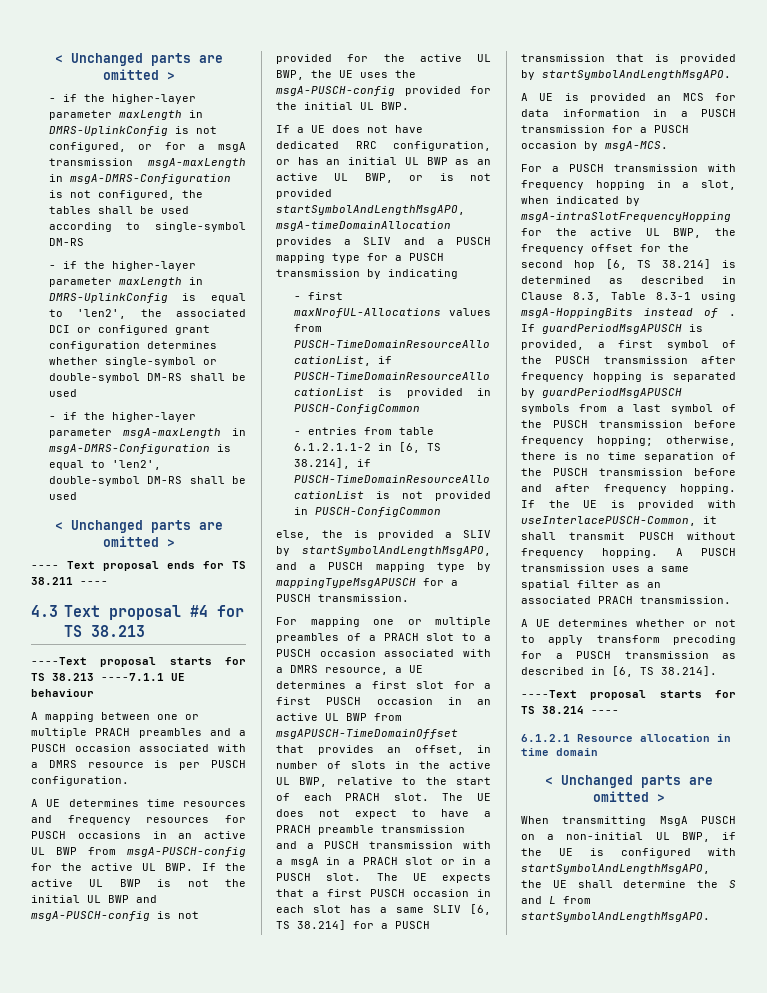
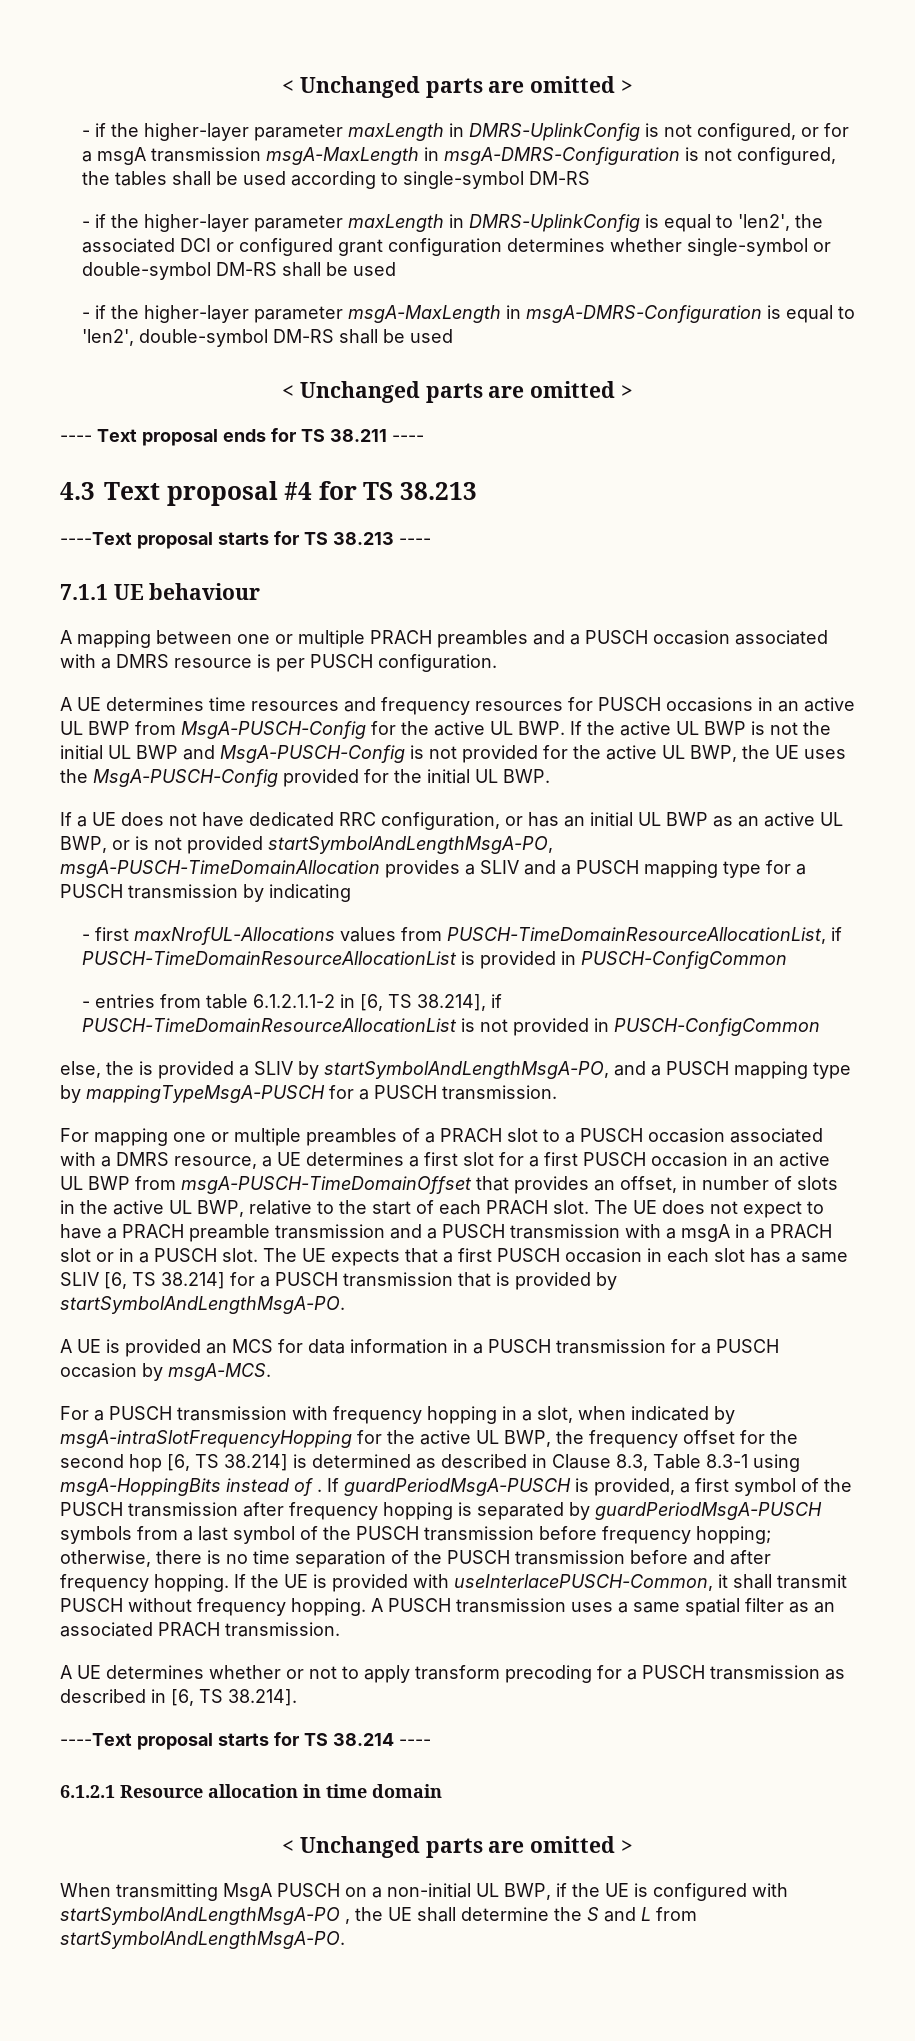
- - if the higher-layer parameter maxLength in DMRS-UplinkConfig is not configured, or for a msgA transmission msgA-maxLength in msgA-DMRS-Configuration is not configured, the tables shall be used according to single-symbol DM-RS
+ - if the higher-layer parameter maxLength in DMRS-UplinkConfig is not configured, or for a msgA transmission msgA-MaxLength in msgA-DMRS-Configuration is not configured, the tables shall be used according to single-symbol DM-RS
- - if the higher-layer parameter msgA-maxLength in msgA-DMRS-Configuration is equal to 'len2', double-symbol DM-RS shall be used
+ - if the higher-layer parameter msgA-MaxLength in msgA-DMRS-Configuration is equal to 'len2', double-symbol DM-RS shall be used
- ----Text proposal starts for TS 38.213 ----7.1.1 UE behaviour
+ ----Text proposal starts for TS 38.213 ----
+ 7.1.1 UE behaviour
- A UE determines time resources and frequency resources for PUSCH occasions in an active UL BWP from msgA-PUSCH-config for the active UL BWP. If the active UL BWP is not the initial UL BWP and msgA-PUSCH-config is not provided for the active UL BWP, the UE uses the msgA-PUSCH-config provided for the initial UL BWP.
+ A UE determines time resources and frequency resources for PUSCH occasions in an active UL BWP from MsgA-PUSCH-Config for the active UL BWP. If the active UL BWP is not the initial UL BWP and MsgA-PUSCH-Config is not provided for the active UL BWP, the UE uses the MsgA-PUSCH-Config provided for the initial UL BWP.
- If a UE does not have dedicated RRC configuration, or has an initial UL BWP as an active UL BWP, or is not provided startSymbolAndLengthMsgAPO, msgA-timeDomainAllocation provides a SLIV and a PUSCH mapping type for a PUSCH transmission by indicating
+ If a UE does not have dedicated RRC configuration, or has an initial UL BWP as an active UL BWP, or is not provided startSymbolAndLengthMsgA-PO, msgA-PUSCH-TimeDomainAllocation provides a SLIV and a PUSCH mapping type for a PUSCH transmission by indicating
- else, the is provided a SLIV by startSymbolAndLengthMsgAPO, and a PUSCH mapping type by mappingTypeMsgAPUSCH for a PUSCH transmission.
+ else, the is provided a SLIV by startSymbolAndLengthMsgA-PO, and a PUSCH mapping type by mappingTypeMsgA-PUSCH for a PUSCH transmission.
- For mapping one or multiple preambles of a PRACH slot to a PUSCH occasion associated with a DMRS resource, a UE determines a first slot for a first PUSCH occasion in an active UL BWP from msgAPUSCH-TimeDomainOffset that provides an offset, in number of slots in the active UL BWP, relative to the start of each PRACH slot.
+ For mapping one or multiple preambles of a PRACH slot to a PUSCH occasion associated with a DMRS resource, a UE determines a first slot for a first PUSCH occasion in an active UL BWP from msgA-PUSCH-TimeDomainOffset that provides an offset, in number of slots in the active UL BWP, relative to the start of each PRACH slot.
- The UE expects that a first PUSCH occasion in each slot has a same SLIV [6, TS 38.214] for a PUSCH transmission that is provided by startSymbolAndLengthMsgAPO.
+ The UE expects that a first PUSCH occasion in each slot has a same SLIV [6, TS 38.214] for a PUSCH transmission that is provided by startSymbolAndLengthMsgA-PO.
- If guardPeriodMsgAPUSCH is provided, a first symbol of the PUSCH transmission after frequency hopping is separated by guardPeriodMsgAPUSCH symbols from a last symbol of the PUSCH transmission before frequency hopping; otherwise, there is no time separation of the PUSCH transmission before and after frequency hopping.
+ If guardPeriodMsgA-PUSCH is provided, a first symbol of the PUSCH transmission after frequency hopping is separated by guardPeriodMsgA-PUSCH symbols from a last symbol of the PUSCH transmission before frequency hopping; otherwise, there is no time separation of the PUSCH transmission before and after frequency hopping.
- When transmitting MsgA PUSCH on a non-initial UL BWP, if the UE is configured with startSymbolAndLengthMsgAPO, the UE shall determine the S and L from startSymbolAndLengthMsgAPO.
+ When transmitting MsgA PUSCH on a non-initial UL BWP, if the UE is configured with startSymbolAndLengthMsgA-PO , the UE shall determine the S and L from startSymbolAndLengthMsgA-PO.

